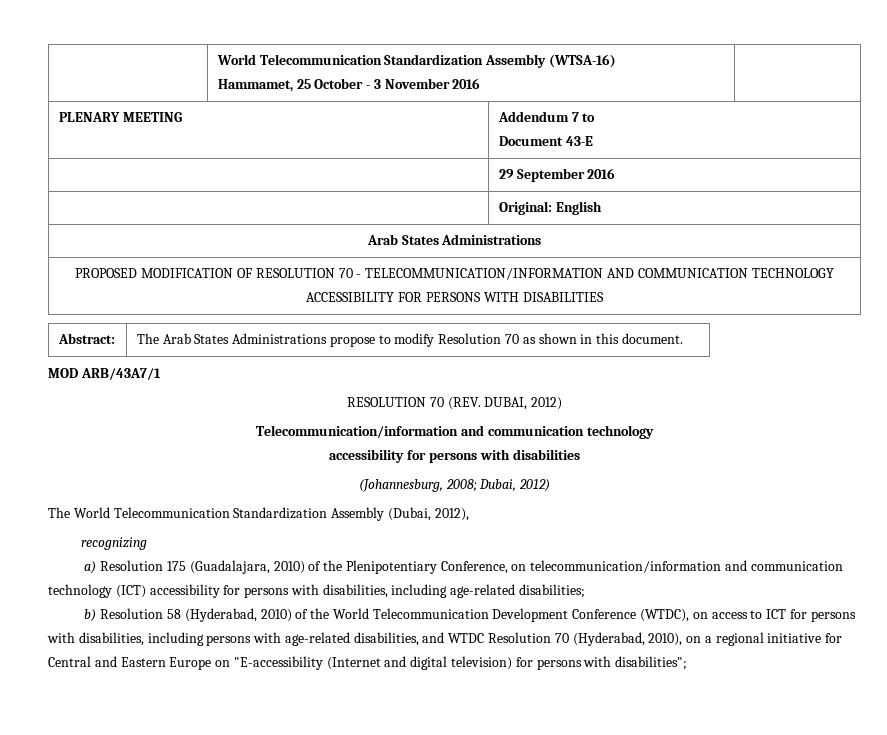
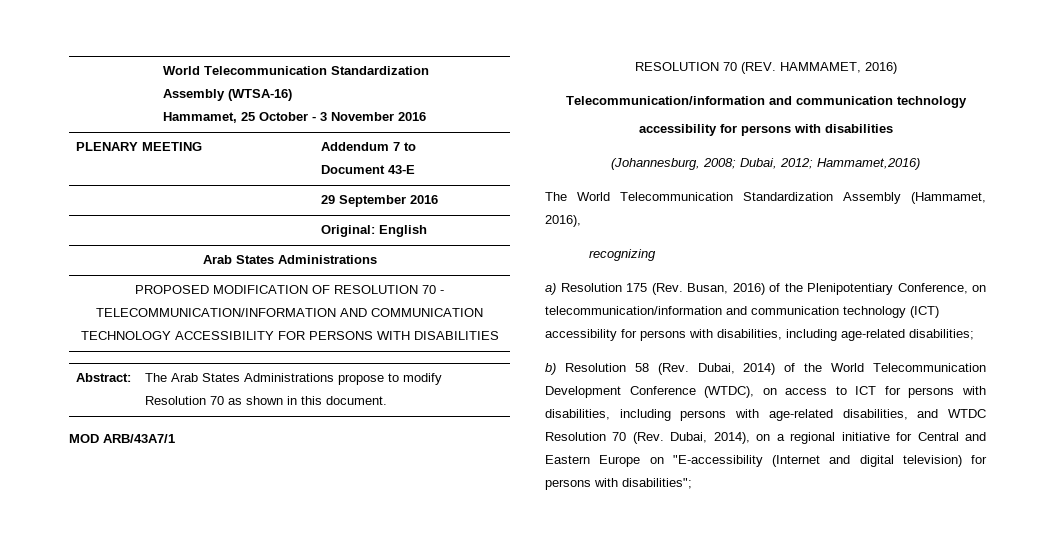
- RESOLUTION 70 (REV. DUBAI, 2012)
+ RESOLUTION 70 (REV. HAMMAMET, 2016)
- (Johannesburg, 2008; Dubai, 2012)
+ (Johannesburg, 2008; Dubai, 2012; Hammamet,2016)
- The World Telecommunication Standardization Assembly (Dubai, 2012),
+ The World Telecommunication Standardization Assembly (Hammamet, 2016),
- a) Resolution 175 (Guadalajara, 2010) of the Plenipotentiary Conference, on telecommunication/information and communication technology (ICT) accessibility for persons with disabilities, including age-related disabilities;
+ a) Resolution 175 (Rev. Busan, 2016) of the Plenipotentiary Conference, on telecommunication/information and communication technology (ICT) accessibility for persons with disabilities, including age-related disabilities;
- b) Resolution 58 (Hyderabad, 2010) of the World Telecommunication Development Conference (WTDC), on access to ICT for persons with disabilities, including persons with age-related disabilities, and WTDC Resolution 70 (Hyderabad, 2010), on a regional initiative for Central and Eastern Europe on "E-accessibility (Internet and digital television) for persons with disabilities";
+ b) Resolution 58 (Rev. Dubai, 2014) of the World Telecommunication Development Conference (WTDC), on access to ICT for persons with disabilities, including persons with age-related disabilities, and WTDC Resolution 70 (Rev. Dubai, 2014), on a regional initiative for Central and Eastern Europe on "E-accessibility (Internet and digital television) for persons with disabilities";

